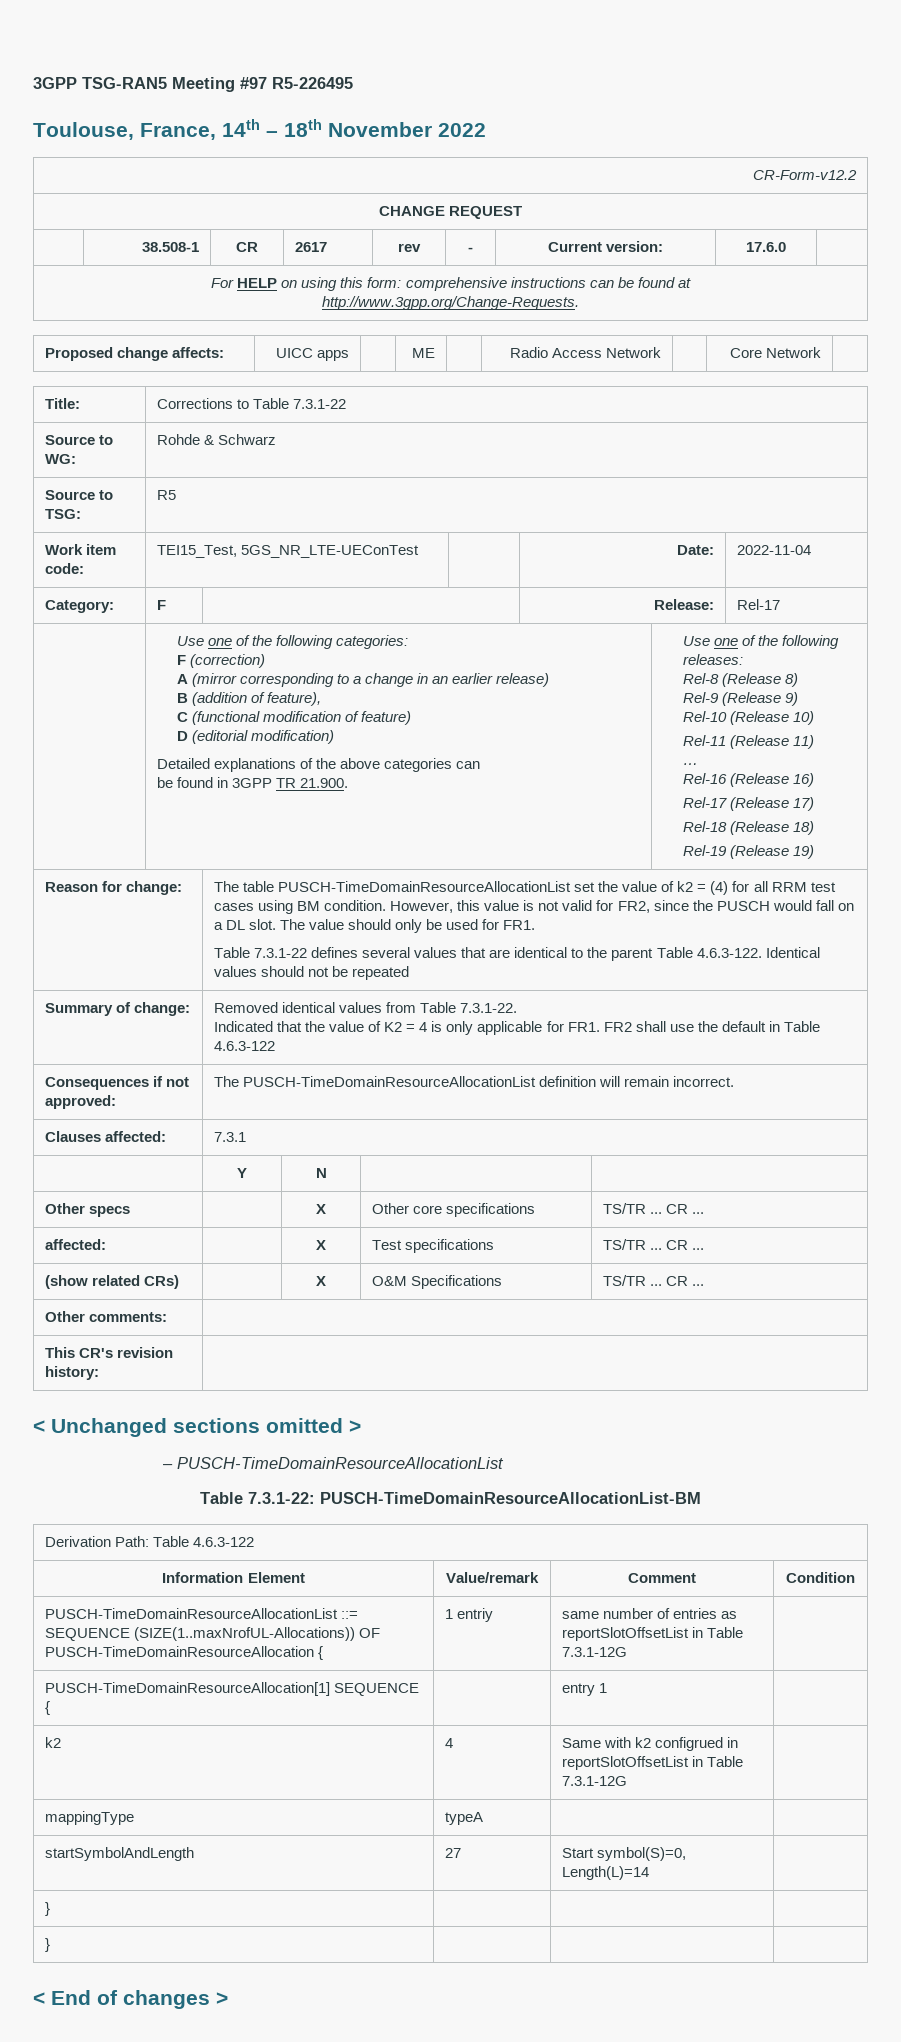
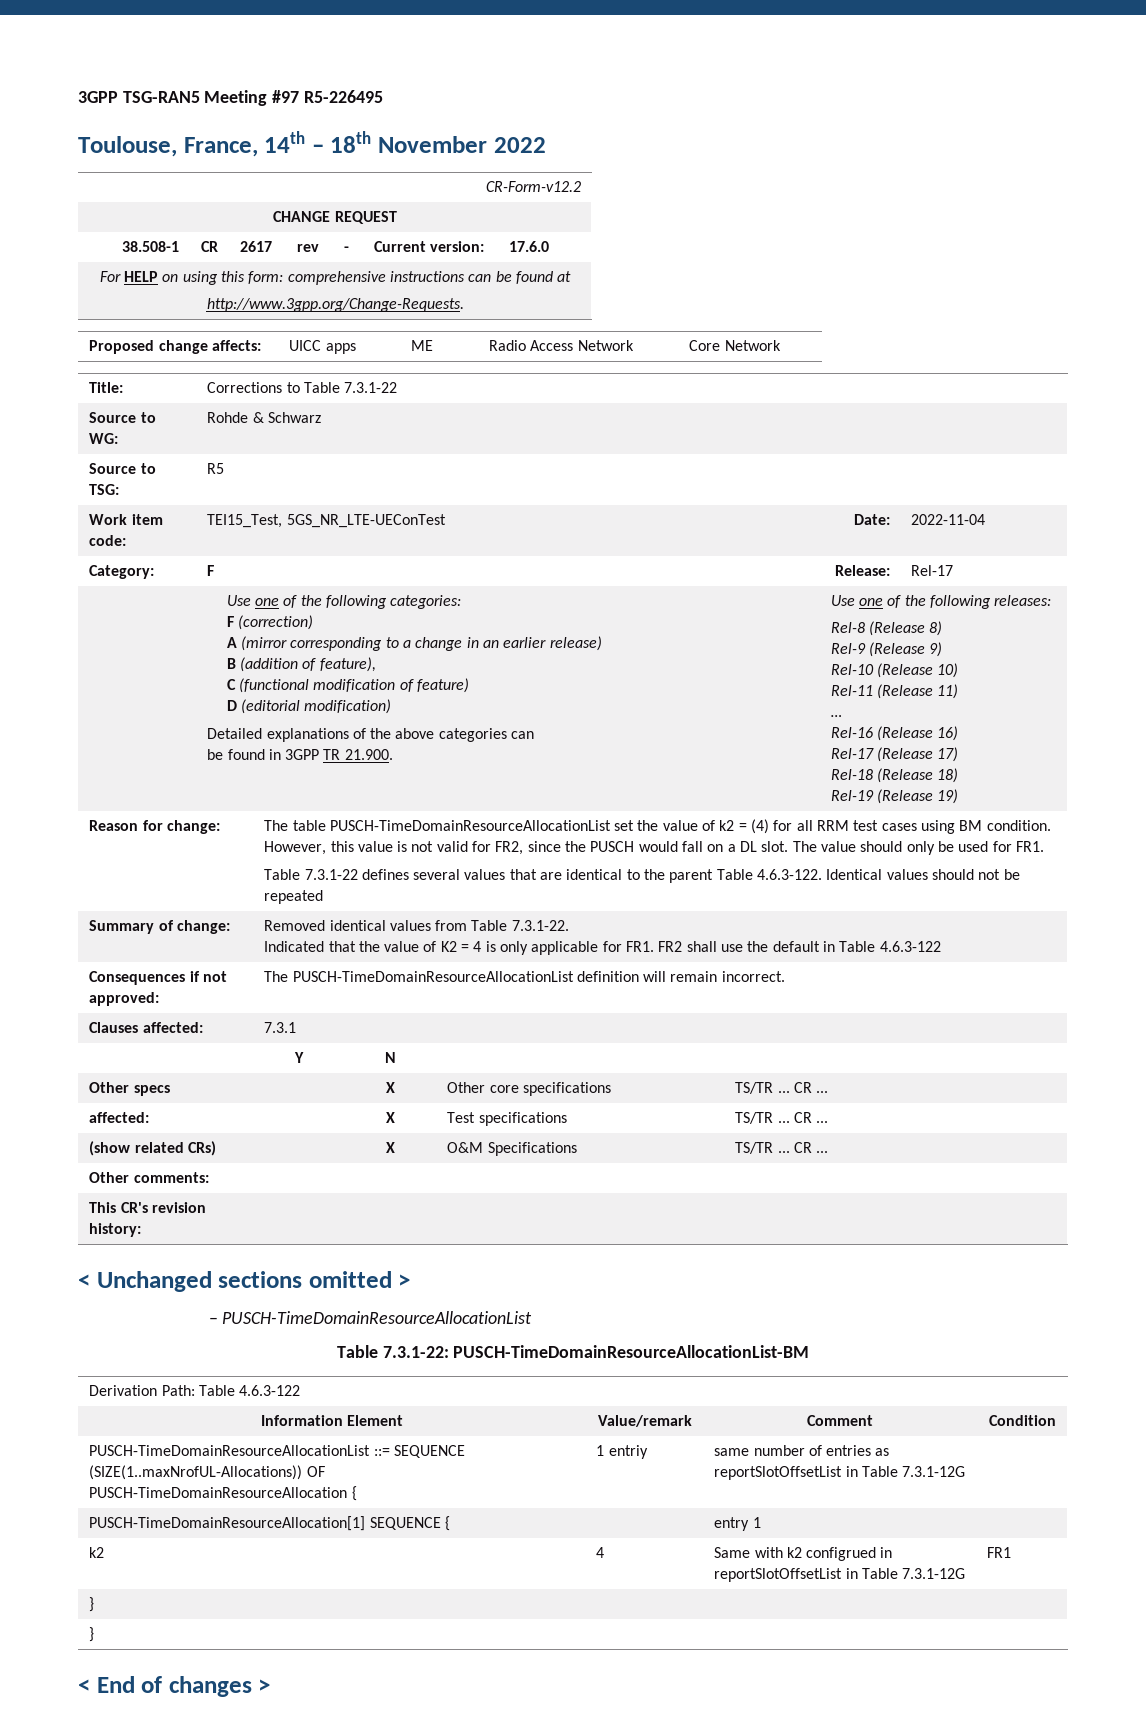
- k2 | 4 | Same with k2 configrued in reportSlotOffsetList in Table 7.3.1-12G |
- mappingType | typeA | |
- startSymbolAndLength | 27 | Start symbol(S)=0, Length(L)=14 |
+ k2 | 4 | Same with k2 configrued in reportSlotOffsetList in Table 7.3.1-12G | FR1

